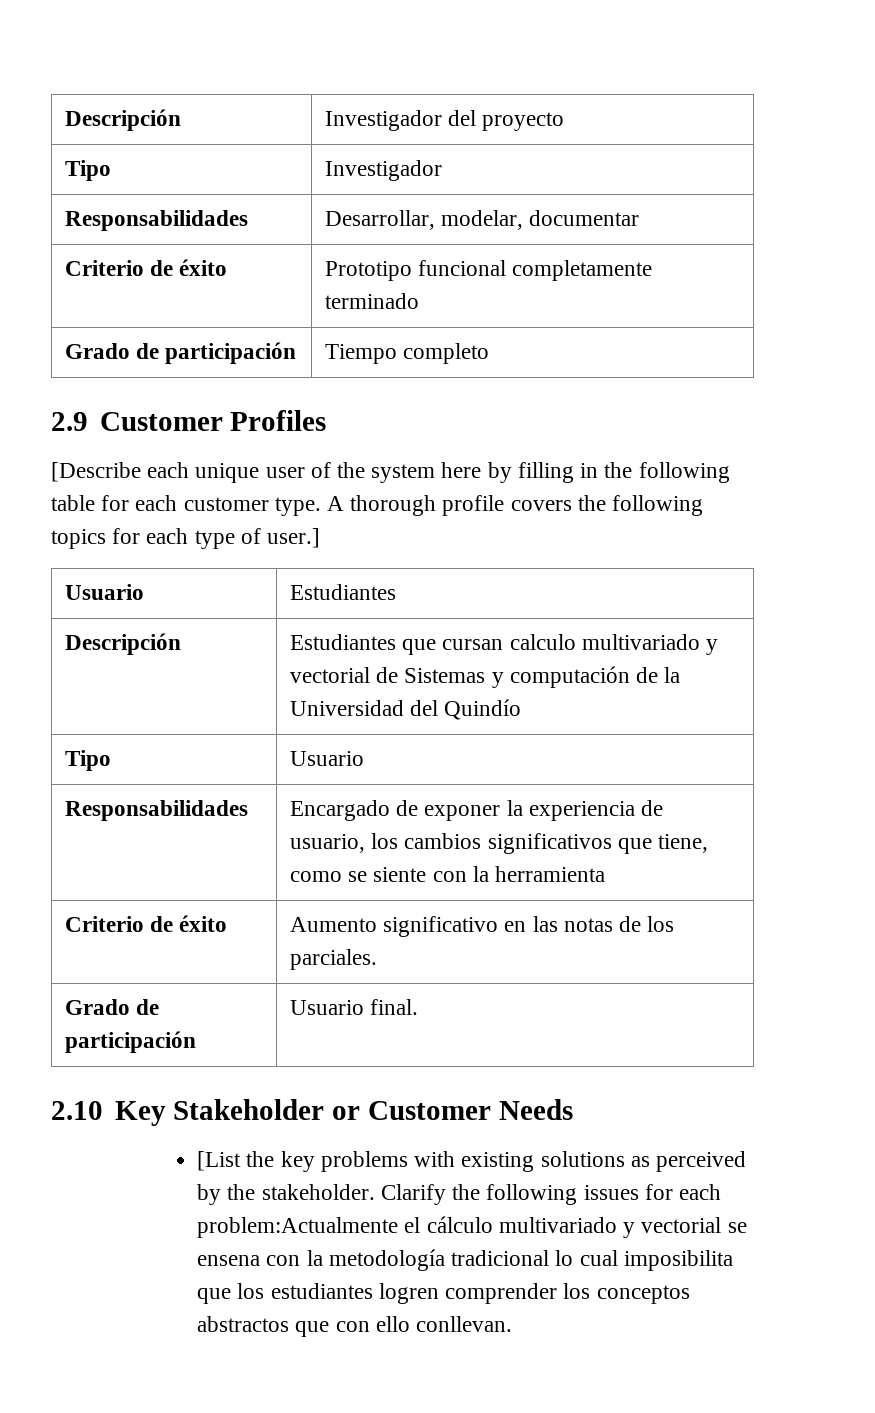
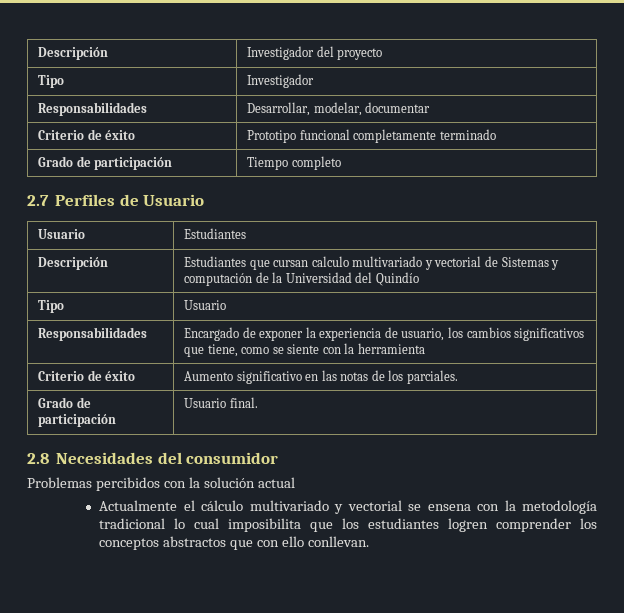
- 2.9 Customer Profiles
- [Describe each unique user of the system here by filling in the following table for each customer type. A thorough profile covers the following topics for each type of user.]
+ 2.7 Perfiles de Usuario
- 2.10 Key Stakeholder or Customer Needs
- [List the key problems with existing solutions as perceived by the stakeholder. Clarify the following issues for each problem:Actualmente el cálculo multivariado y vectorial se ensena con la metodología tradicional lo cual imposibilita que los estudiantes logren comprender los conceptos abstractos que con ello conllevan.
+ 2.8 Necesidades del consumidor
+ Problemas percibidos con la solución actual
+ Actualmente el cálculo multivariado y vectorial se ensena con la metodología tradicional lo cual imposibilita que los estudiantes logren comprender los conceptos abstractos que con ello conllevan.

